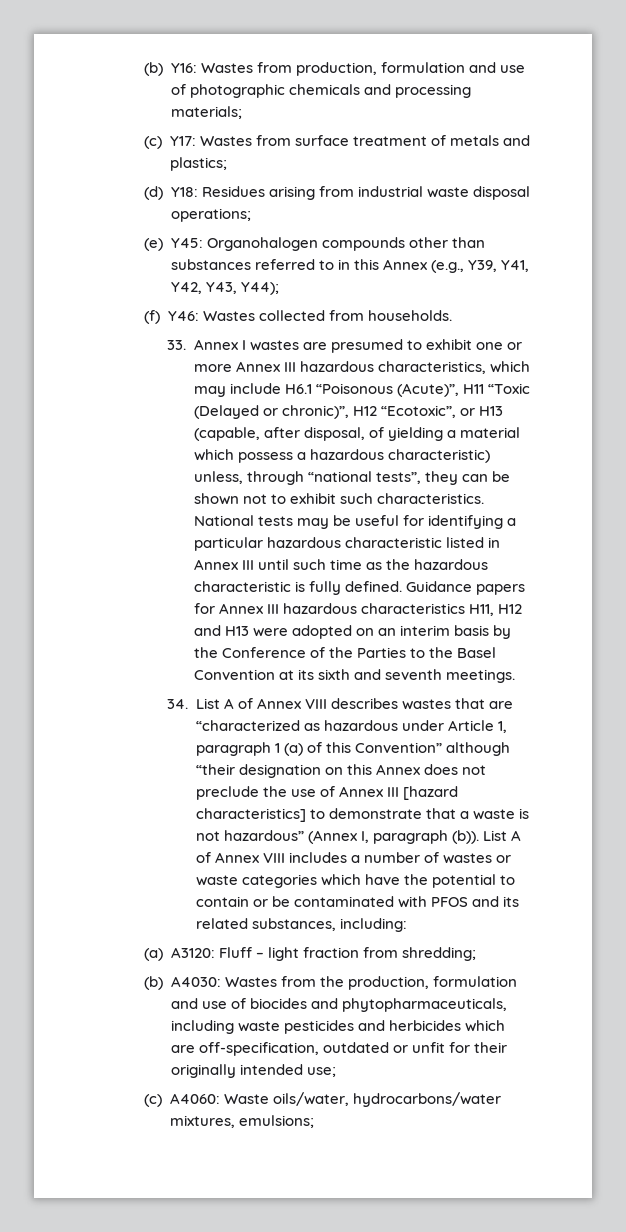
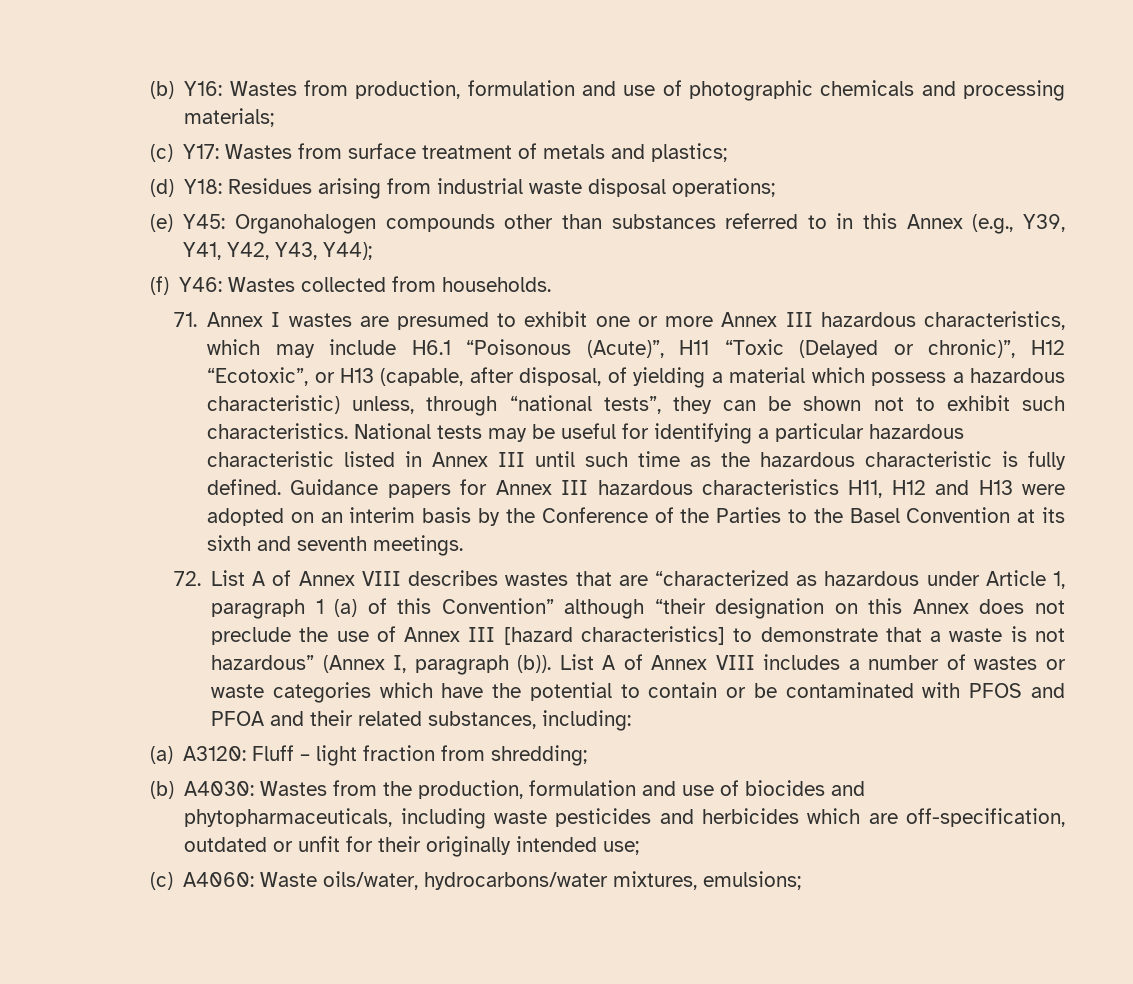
- 33. Annex I wastes are presumed to exhibit one or more Annex III hazardous characteristics, which may include H6.1 “Poisonous (Acute)”, H11 “Toxic (Delayed or chronic)”, H12 “Ecotoxic”, or H13 (capable, after disposal, of yielding a material which possess a hazardous characteristic) unless, through “national tests”, they can be shown not to exhibit such characteristics.
+ 71. Annex I wastes are presumed to exhibit one or more Annex III hazardous characteristics, which may include H6.1 “Poisonous (Acute)”, H11 “Toxic (Delayed or chronic)”, H12 “Ecotoxic”, or H13 (capable, after disposal, of yielding a material which possess a hazardous characteristic) unless, through “national tests”, they can be shown not to exhibit such characteristics.
- 34. List A of Annex VIII describes wastes that are “characterized as hazardous under Article 1, paragraph 1 (a) of this Convention” although “their designation on this Annex does not preclude the use of Annex III [hazard characteristics] to demonstrate that a waste is not hazardous” (Annex I, paragraph (b)).
+ 72. List A of Annex VIII describes wastes that are “characterized as hazardous under Article 1, paragraph 1 (a) of this Convention” although “their designation on this Annex does not preclude the use of Annex III [hazard characteristics] to demonstrate that a waste is not hazardous” (Annex I, paragraph (b)).
- List A of Annex VIII includes a number of wastes or waste categories which have the potential to contain or be contaminated with PFOS and its related substances, including:
+ List A of Annex VIII includes a number of wastes or waste categories which have the potential to contain or be contaminated with PFOS and PFOA and their related substances, including:

